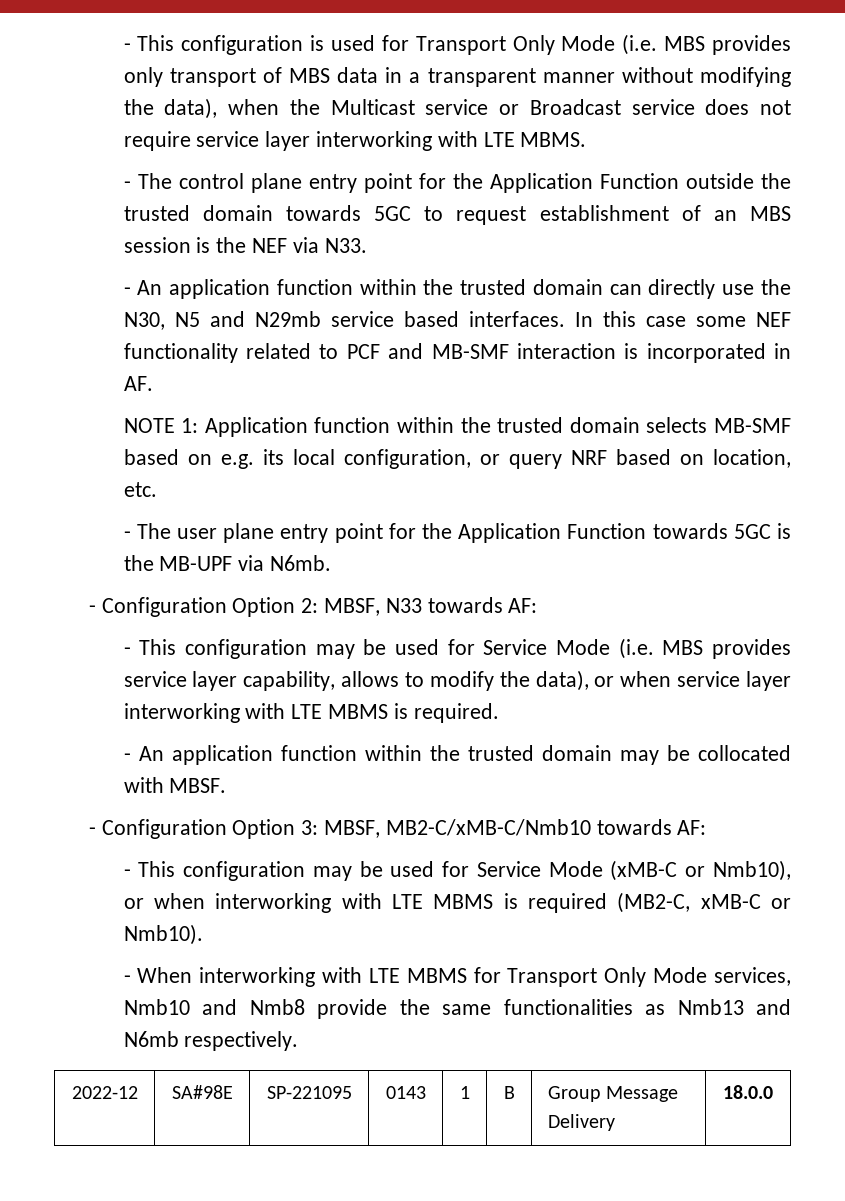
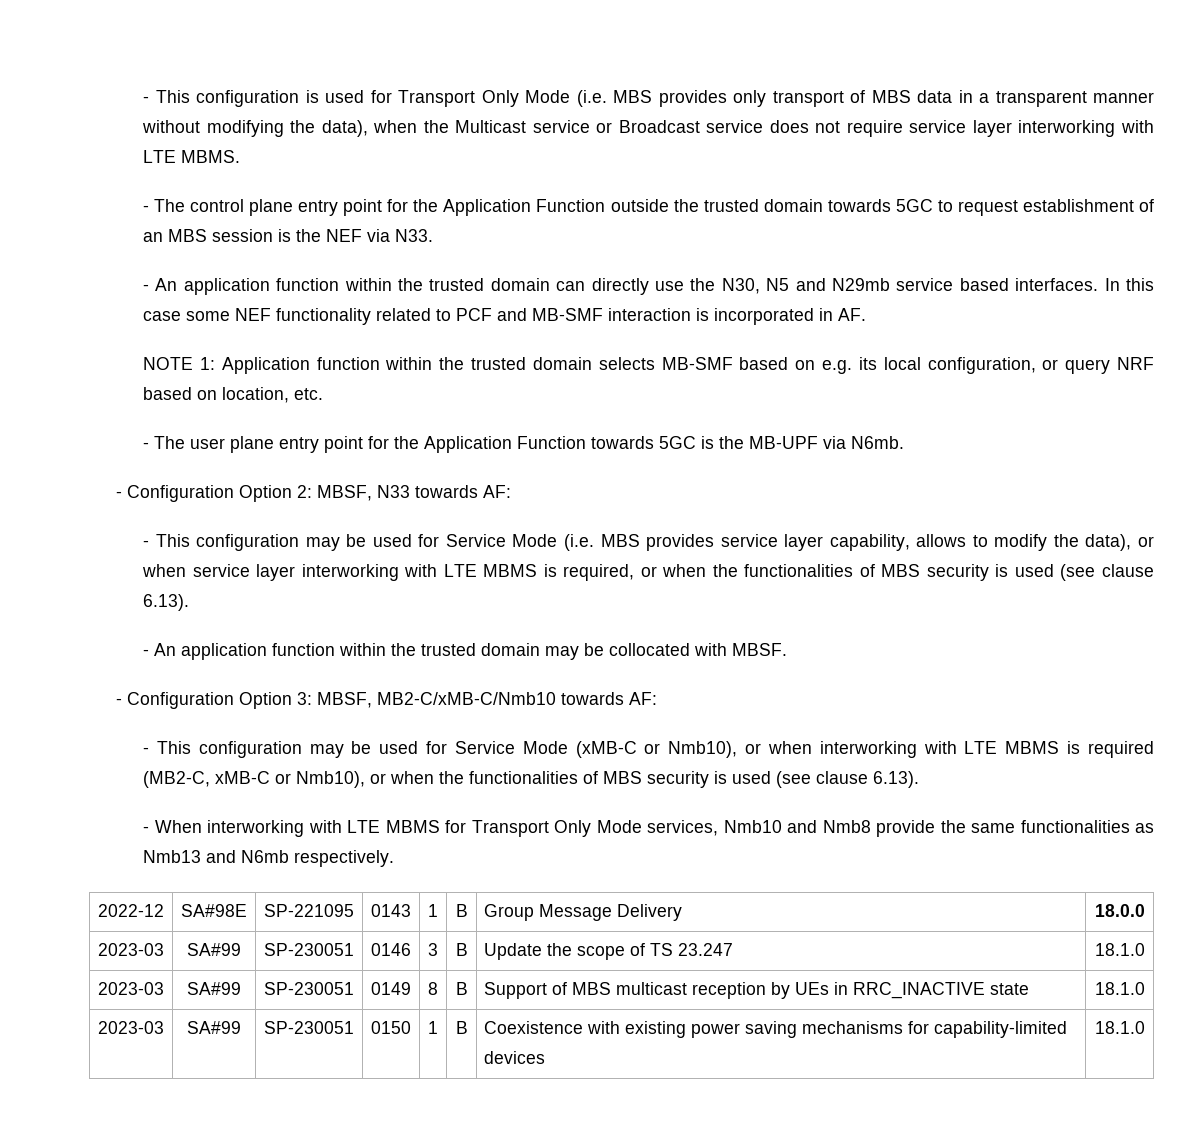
- - This configuration may be used for Service Mode (i.e. MBS provides service layer capability, allows to modify the data), or when service layer interworking with LTE MBMS is required.
+ - This configuration may be used for Service Mode (i.e. MBS provides service layer capability, allows to modify the data), or when service layer interworking with LTE MBMS is required, or when the functionalities of MBS security is used (see clause 6.13).
- - This configuration may be used for Service Mode (xMB-C or Nmb10), or when interworking with LTE MBMS is required (MB2-C, xMB-C or Nmb10).
+ - This configuration may be used for Service Mode (xMB-C or Nmb10), or when interworking with LTE MBMS is required (MB2-C, xMB-C or Nmb10), or when the functionalities of MBS security is used (see clause 6.13).
+ 2023-03 | SA#99 | SP-230051 | 0146 | 3 | B | Update the scope of TS 23.247 | 18.1.0
+ 2023-03 | SA#99 | SP-230051 | 0149 | 8 | B | Support of MBS multicast reception by UEs in RRC_INACTIVE state | 18.1.0
+ 2023-03 | SA#99 | SP-230051 | 0150 | 1 | B | Coexistence with existing power saving mechanisms for capability-limited devices | 18.1.0

